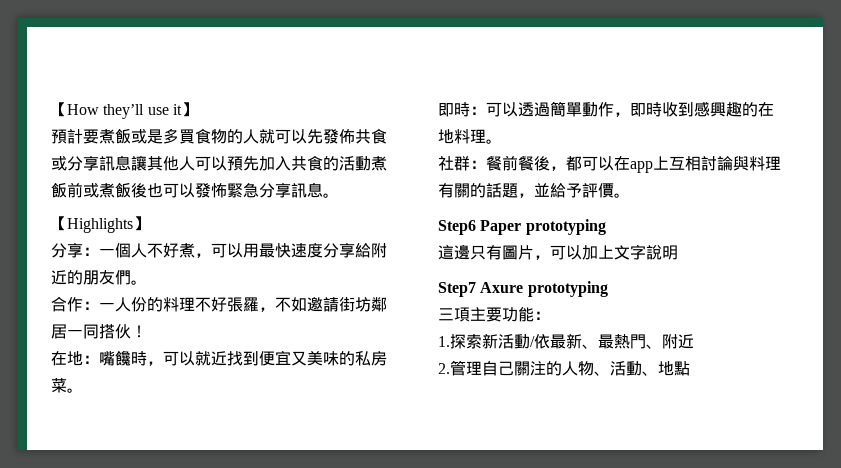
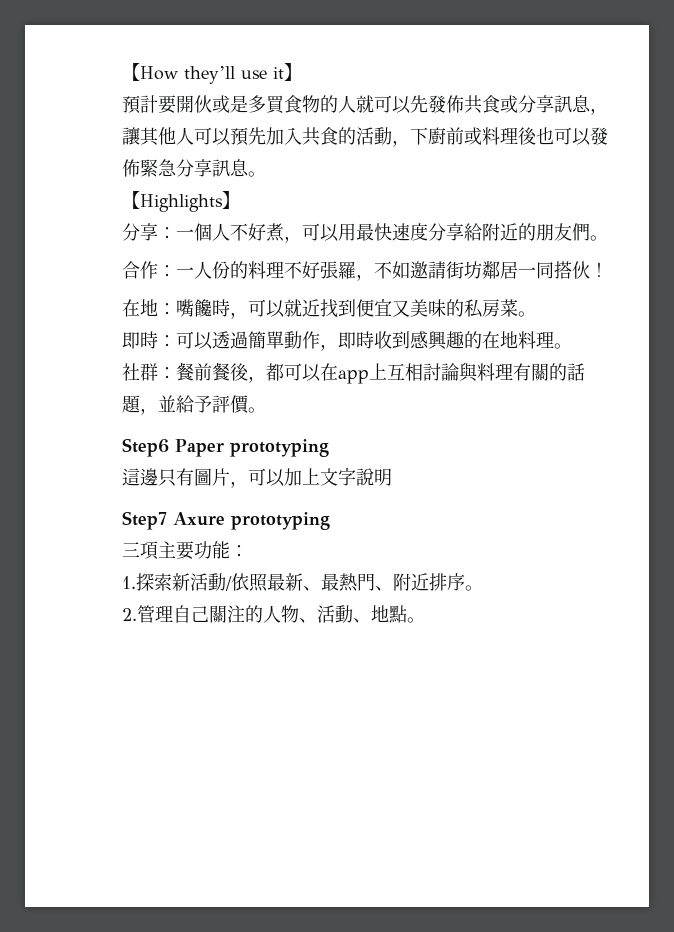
- 預計要煮飯或是多買食物的人就可以先發佈共食或分享訊息讓其他人可以預先加入共食的活動煮飯前或煮飯後也可以發怖緊急分享訊息。
+ 預計要開伙或是多買食物的人就可以先發佈共食或分享訊息，讓其他人可以預先加入共食的活動，下廚前或料理後也可以發佈緊急分享訊息。
- 1.探索新活動/依最新、最熱門、附近
+ 1.探索新活動/依照最新、最熱門、附近排序。
- 2.管理自己關注的人物、活動、地點
+ 2.管理自己關注的人物、活動、地點。

